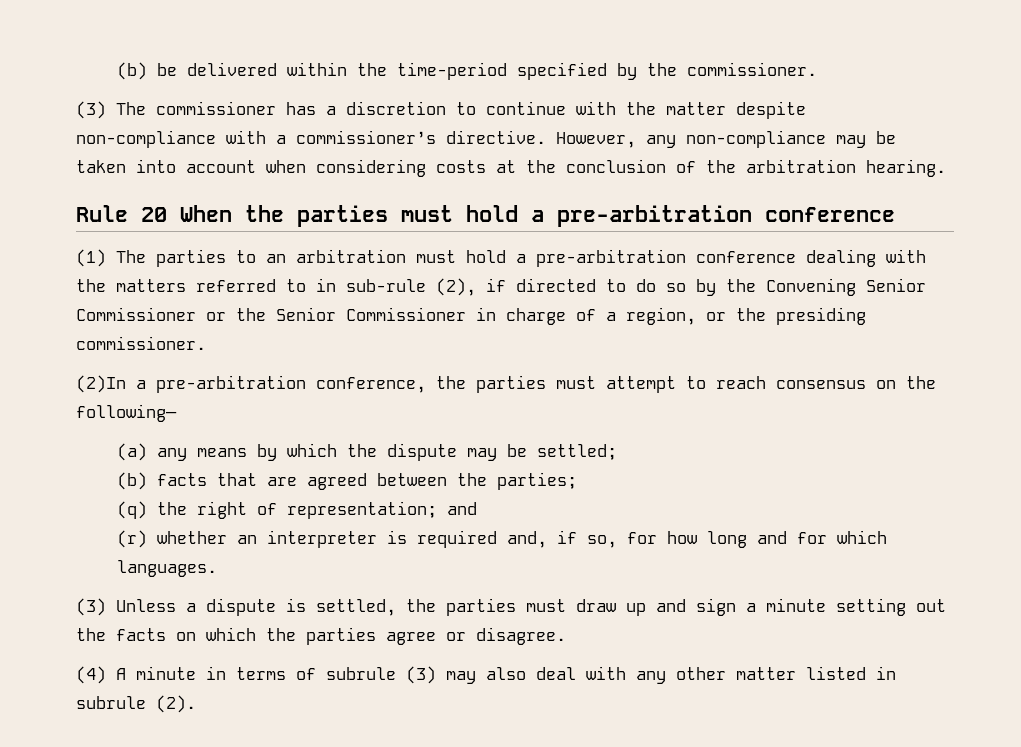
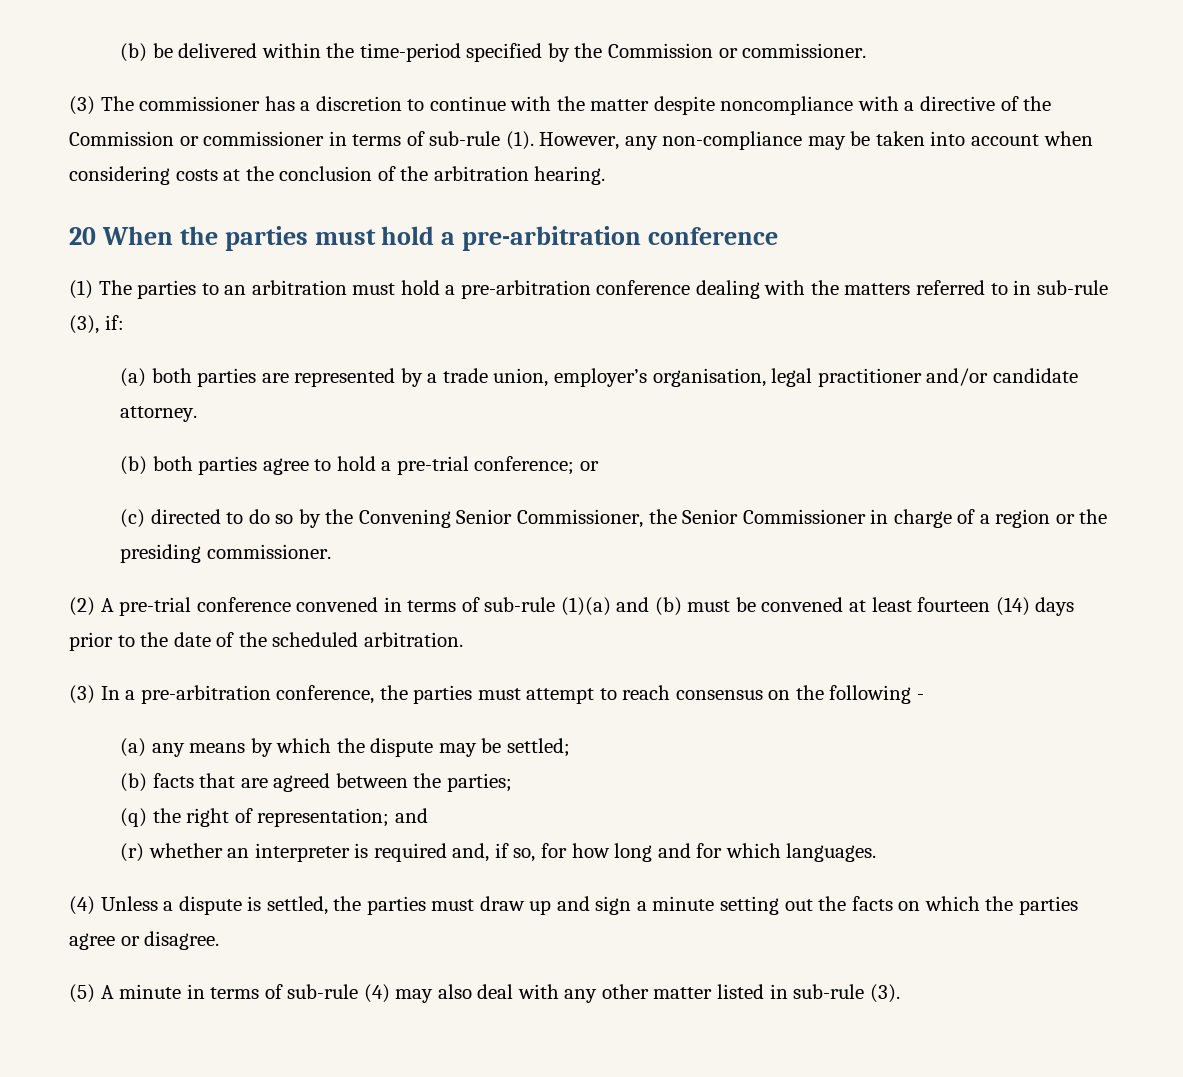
- (b) be delivered within the time-period specified by the commissioner.
+ (b) be delivered within the time-period specified by the Commission or commissioner.
- (3) The commissioner has a discretion to continue with the matter despite non-compliance with a commissioner’s directive.
+ (3) The commissioner has a discretion to continue with the matter despite noncompliance with a directive of the Commission or commissioner in terms of sub-rule (1).
- Rule 20 When the parties must hold a pre-arbitration conference
+ 20 When the parties must hold a pre-arbitration conference
- (1) The parties to an arbitration must hold a pre-arbitration conference dealing with the matters referred to in sub-rule (2), if directed to do so by the Convening Senior Commissioner or the Senior Commissioner in charge of a region, or the presiding commissioner.
+ (1) The parties to an arbitration must hold a pre-arbitration conference dealing with the matters referred to in sub-rule (3), if:
+ (a) both parties are represented by a trade union, employer’s organisation, legal practitioner and/or candidate attorney.
+ (b) both parties agree to hold a pre-trial conference; or
+ (c) directed to do so by the Convening Senior Commissioner, the Senior Commissioner in charge of a region or the presiding commissioner.
- (2)In a pre-arbitration conference, the parties must attempt to reach consensus on the following—
+ (2) A pre-trial conference convened in terms of sub-rule (1)(a) and (b) must be convened at least fourteen (14) days prior to the date of the scheduled arbitration.
+ (3) In a pre-arbitration conference, the parties must attempt to reach consensus on the following -
- (3) Unless a dispute is settled, the parties must draw up and sign a minute setting out the facts on which the parties agree or disagree.
+ (4) Unless a dispute is settled, the parties must draw up and sign a minute setting out the facts on which the parties agree or disagree.
- (4) A minute in terms of subrule (3) may also deal with any other matter listed in subrule (2).
+ (5) A minute in terms of sub-rule (4) may also deal with any other matter listed in sub-rule (3).

